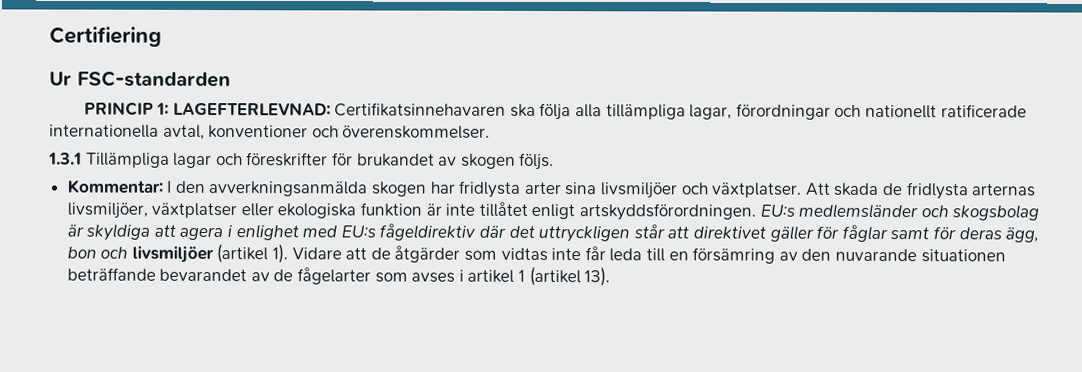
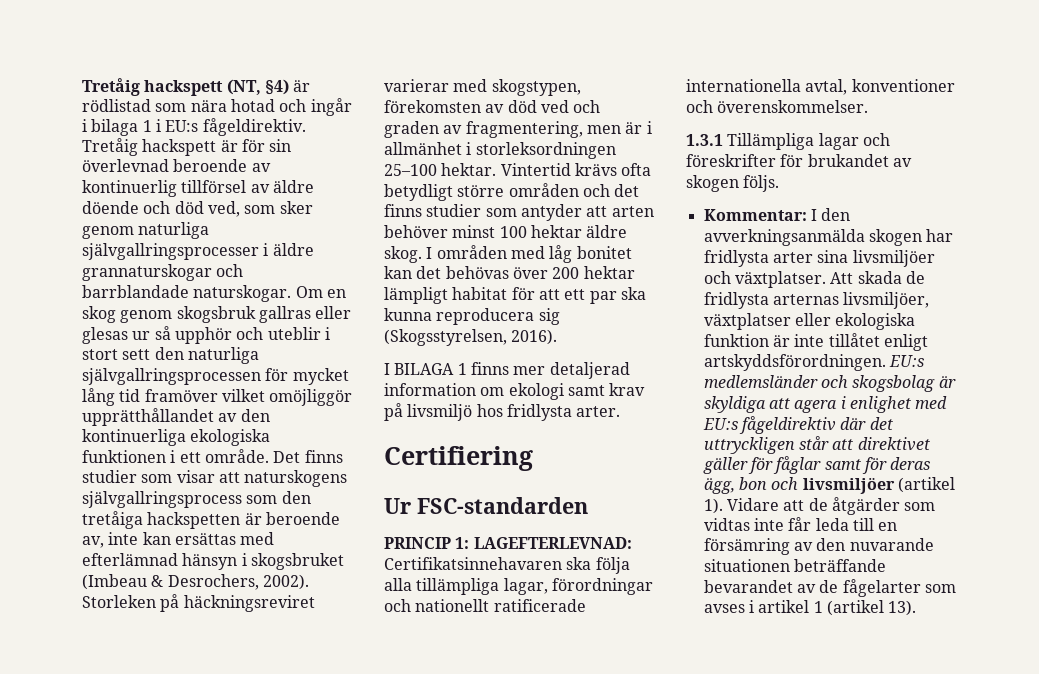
+ Tretåig hackspett (NT, §4) är rödlistad som nära hotad och ingår i bilaga 1 i EU:s fågeldirektiv. Tretåig hackspett är för sin överlevnad beroende av kontinuerlig tillförsel av äldre döende och död ved, som sker genom naturliga självgallringsprocesser i äldre grannaturskogar och barrblandade naturskogar. Om en skog genom skogsbruk gallras eller glesas ur så upphör och uteblir i stort sett den naturliga självgallringsprocessen för mycket lång tid framöver vilket omöjliggör upprätthållandet av den kontinuerliga ekologiska funktionen i ett område. Det finns studier som visar att naturskogens självgallringsprocess som den tretåiga hackspetten är beroende av, inte kan ersättas med efterlämnad hänsyn i skogsbruket (Imbeau & Desrochers, 2002). Storleken på häckningsreviret varierar med skogstypen, förekomsten av död ved och graden av fragmentering, men är i allmänhet i storleksordningen 25–100 hektar. Vintertid krävs ofta betydligt större områden och det finns studier som antyder att arten behöver minst 100 hektar äldre skog. I områden med låg bonitet kan det behövas över 200 hektar lämpligt habitat för att ett par ska kunna reproducera sig (Skogsstyrelsen, 2016).
+ I BILAGA 1 finns mer detaljerad information om ekologi samt krav på livsmiljö hos fridlysta arter.

